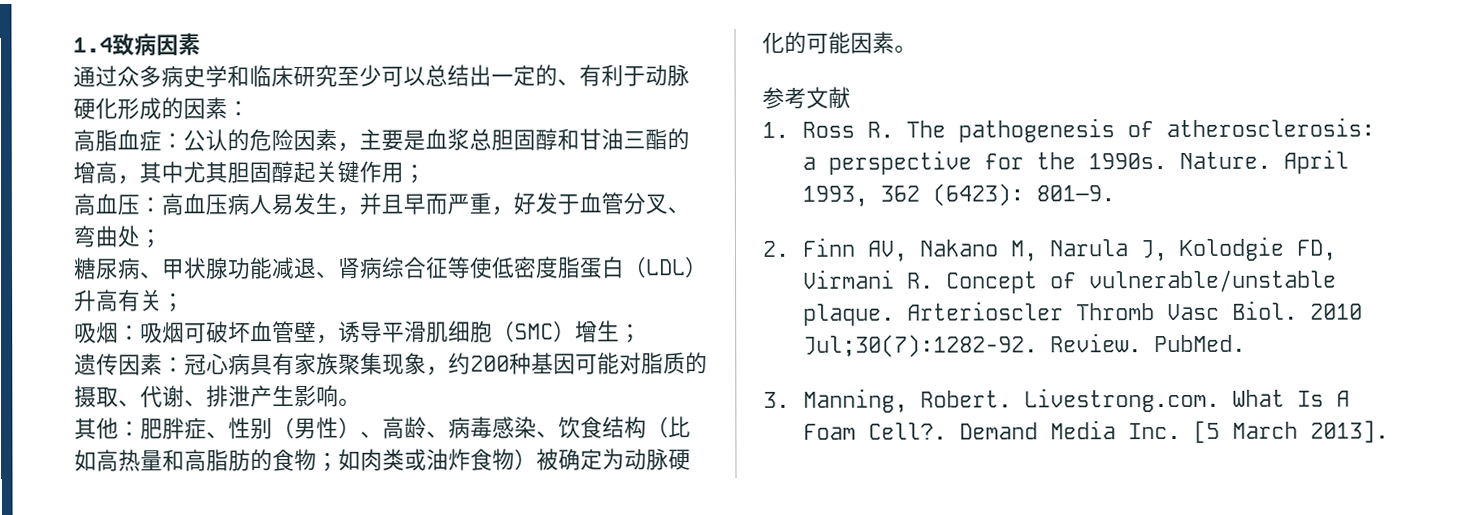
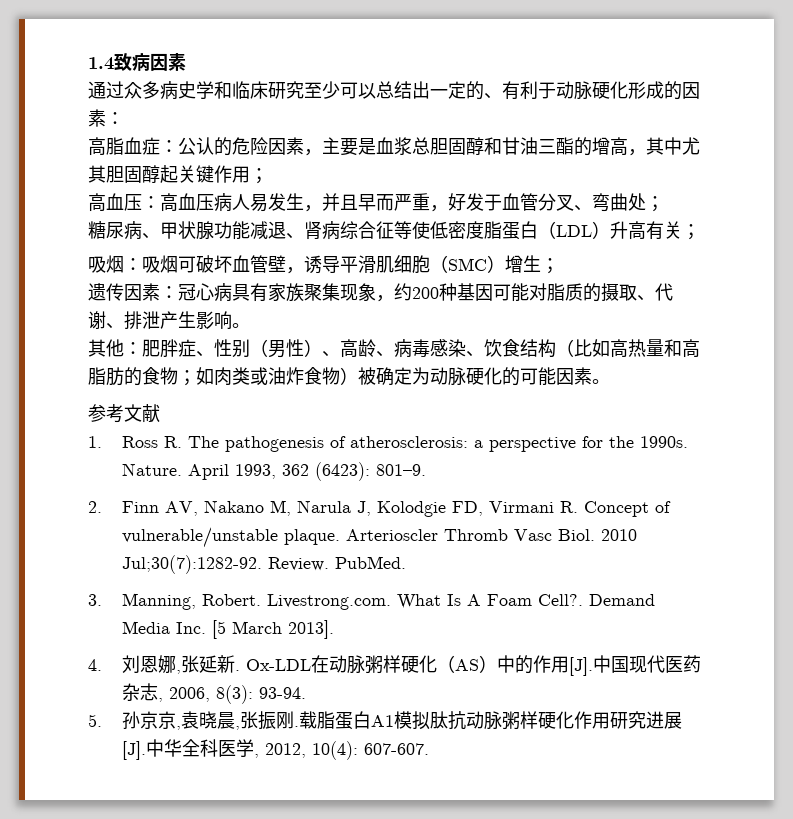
+ 4.刘恩娜,张延新. Ox-LDL在动脉粥样硬化（AS）中的作用[J].中国现代医药杂志, 2006, 8(3): 93-94.
+ 5.孙京京,袁晓晨,张振刚.载脂蛋白A1模拟肽抗动脉粥样硬化作用研究进展[J].中华全科医学, 2012, 10(4): 607-607.

